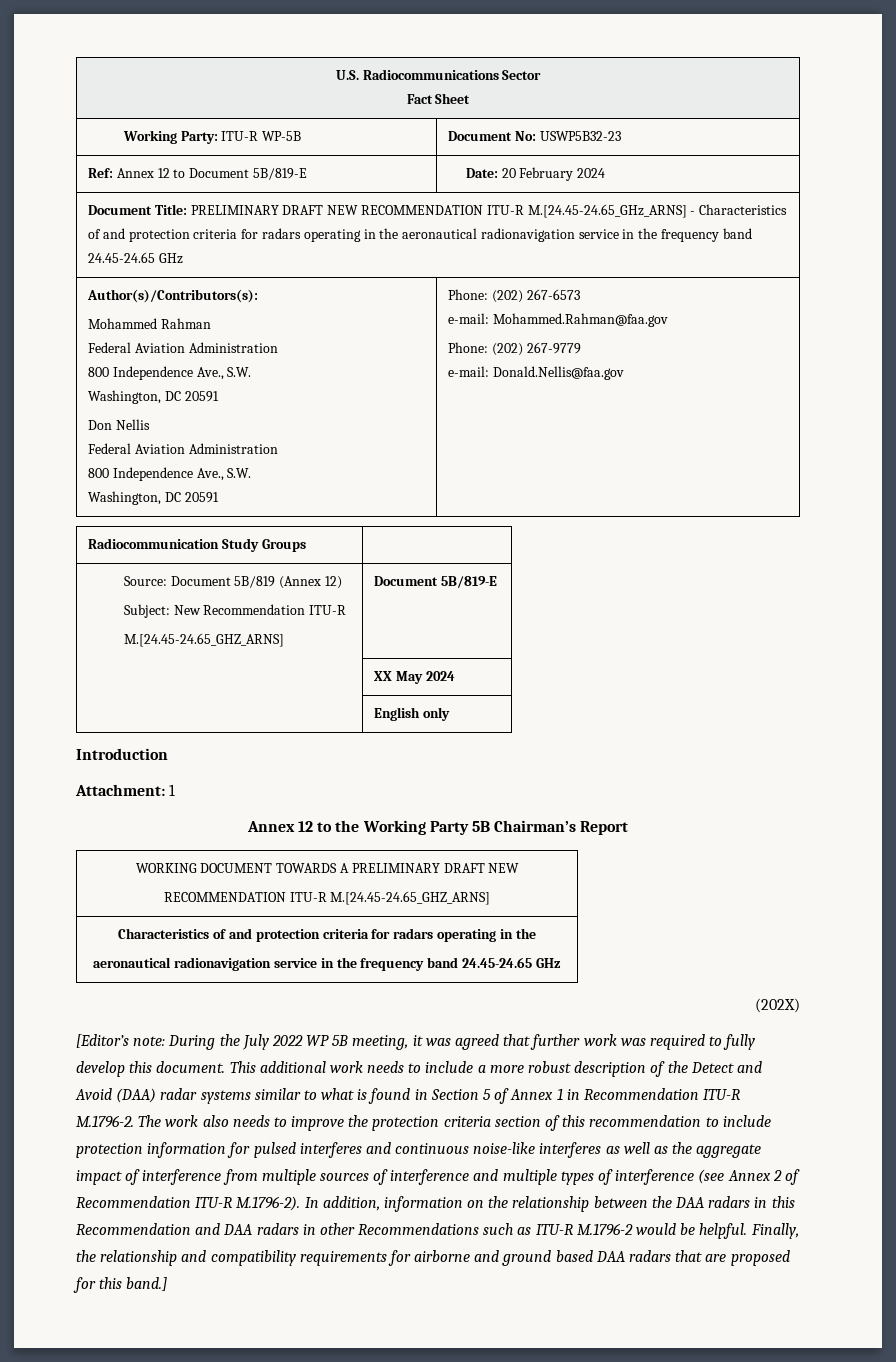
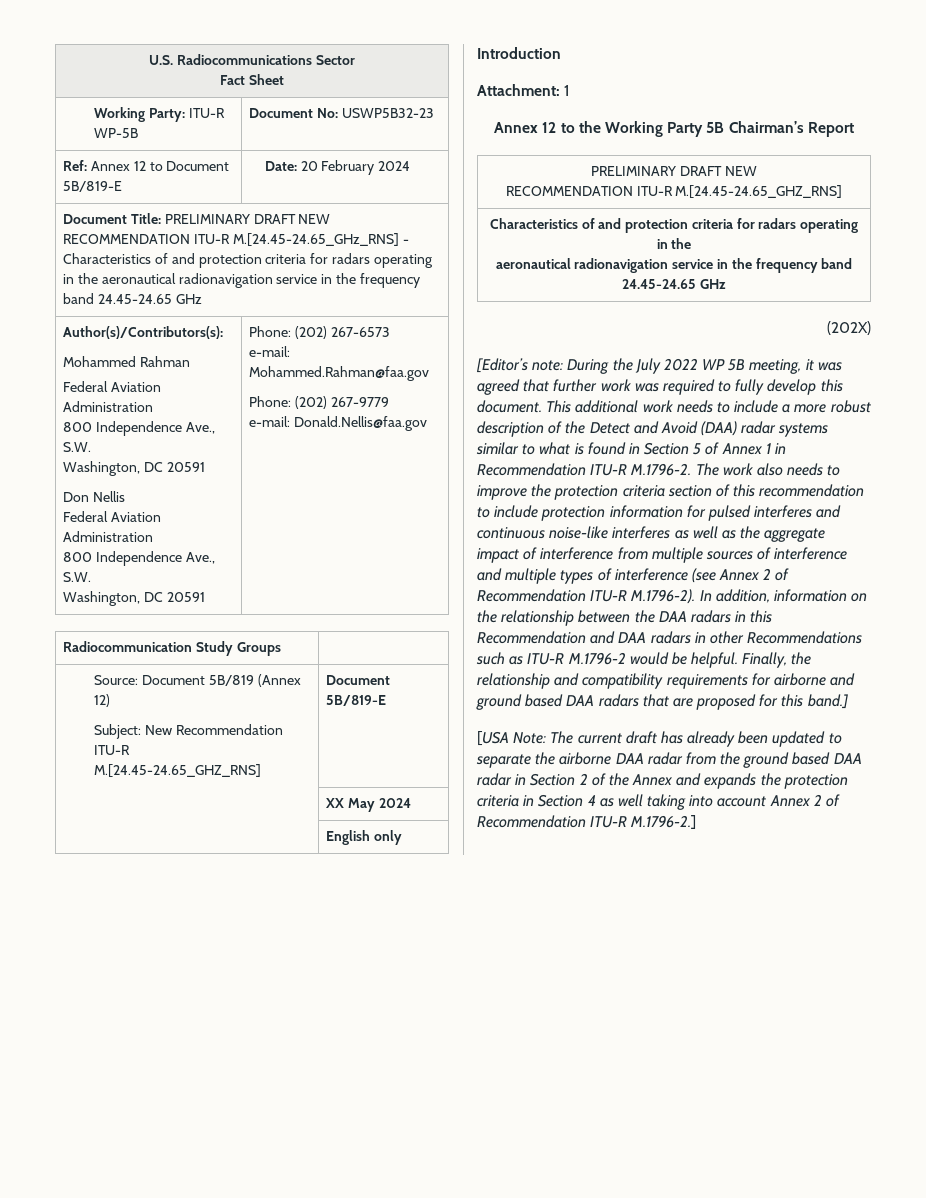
- Document Title: PRELIMINARY DRAFT NEW RECOMMENDATION ITU-R M.[24.45-24.65_GHz_ARNS] - Characteristics of and protection criteria for radars operating in the aeronautical radionavigation service in the frequency band 24.45-24.65 GHz
+ Document Title: PRELIMINARY DRAFT NEW RECOMMENDATION ITU-R M.[24.45-24.65_GHz_RNS] - Characteristics of and protection criteria for radars operating in the aeronautical radionavigation service in the frequency band 24.45-24.65 GHz
  Source: Document 5B/819 (Annex 12)
  Subject: New Recommendation ITU-R
- M.[24.45-24.65_GHZ_ARNS] | Document 5B/819-E
+ M.[24.45-24.65_GHZ_RNS] | Document 5B/819-E
  Annex 12 to the Working Party 5B Chairman’s Report
- WORKING DOCUMENT TOWARDS A PRELIMINARY DRAFT NEW
- RECOMMENDATION ITU-R M.[24.45-24.65_GHZ_ARNS]
+ PRELIMINARY DRAFT NEW
+ RECOMMENDATION ITU-R M.[24.45-24.65_GHZ_RNS]
+ [USA Note: The current draft has already been updated to separate the airborne DAA radar from the ground based DAA radar in Section 2 of the Annex and expands the protection criteria in Section 4 as well taking into account Annex 2 of Recommendation ITU-R M.1796-2.]

